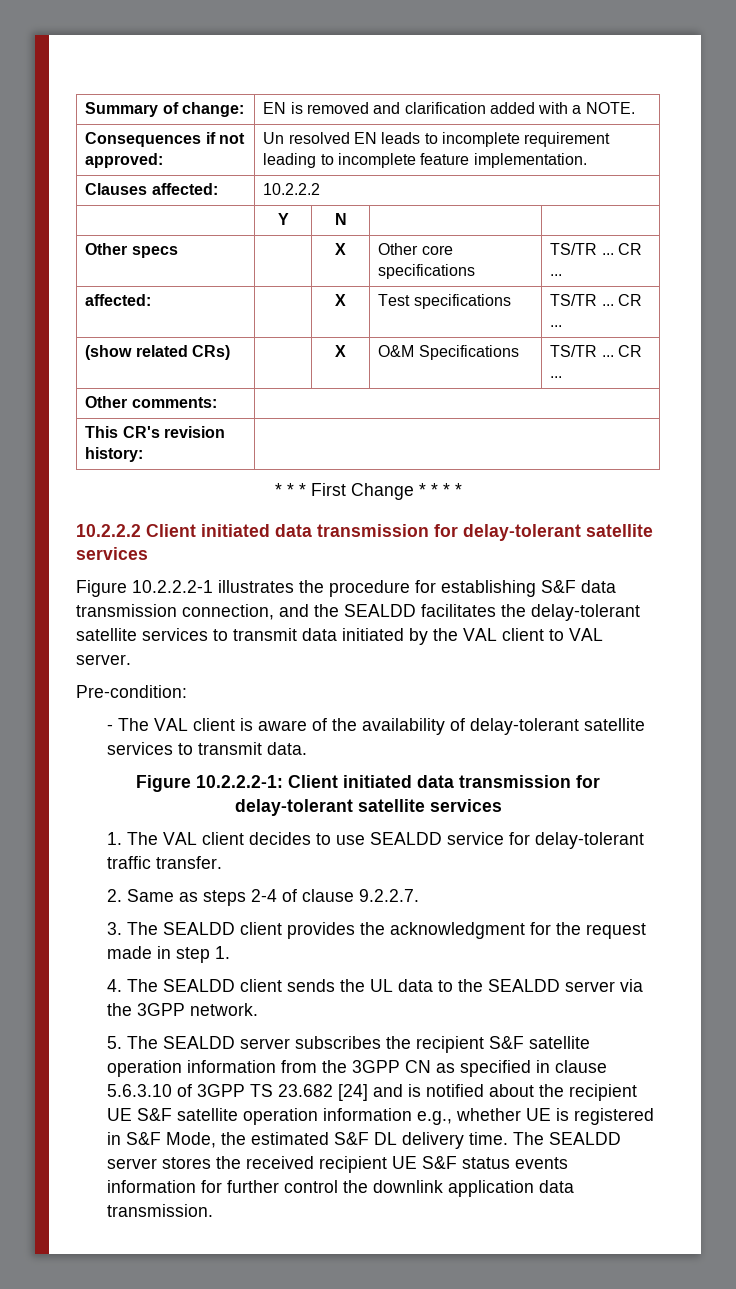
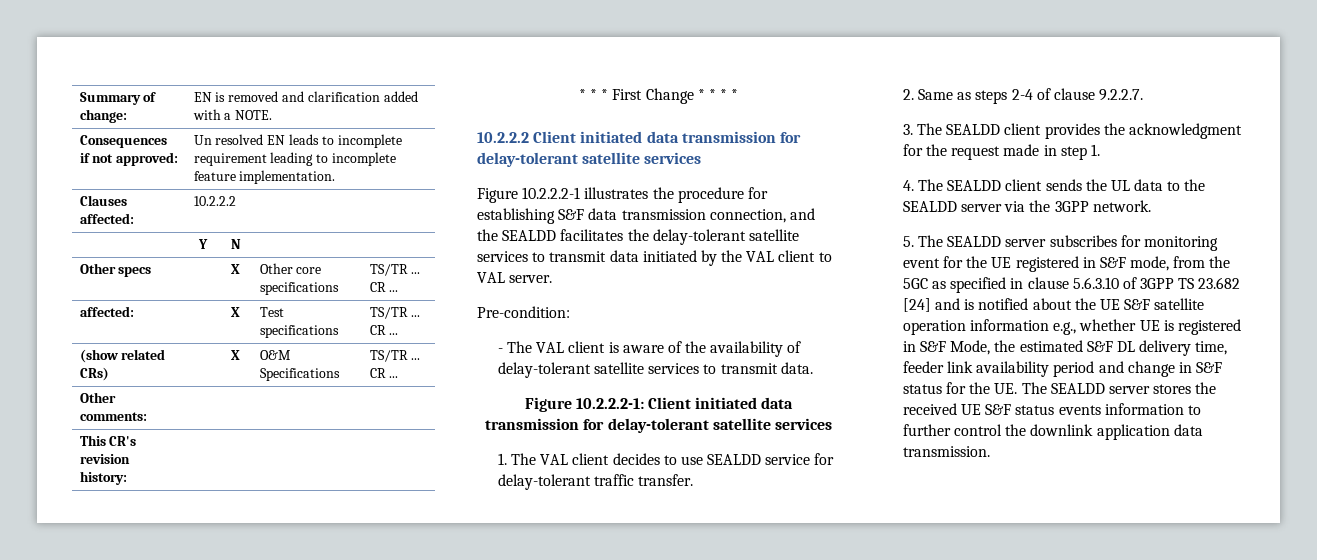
- 5. The SEALDD server subscribes the recipient S&F satellite operation information from the 3GPP CN as specified in clause 5.6.3.10 of 3GPP TS 23.682 [24] and is notified about the recipient UE S&F satellite operation information e.g., whether UE is registered in S&F Mode, the estimated S&F DL delivery time. The SEALDD server stores the received recipient UE S&F status events information for further control the downlink application data transmission.
+ 5. The SEALDD server subscribes for monitoring event for the UE registered in S&F mode, from the 5GC as specified in clause 5.6.3.10 of 3GPP TS 23.682 [24] and is notified about the UE S&F satellite operation information e.g., whether UE is registered in S&F Mode, the estimated S&F DL delivery time, feeder link availability period and change in S&F status for the UE. The SEALDD server stores the received UE S&F status events information to further control the downlink application data transmission.

